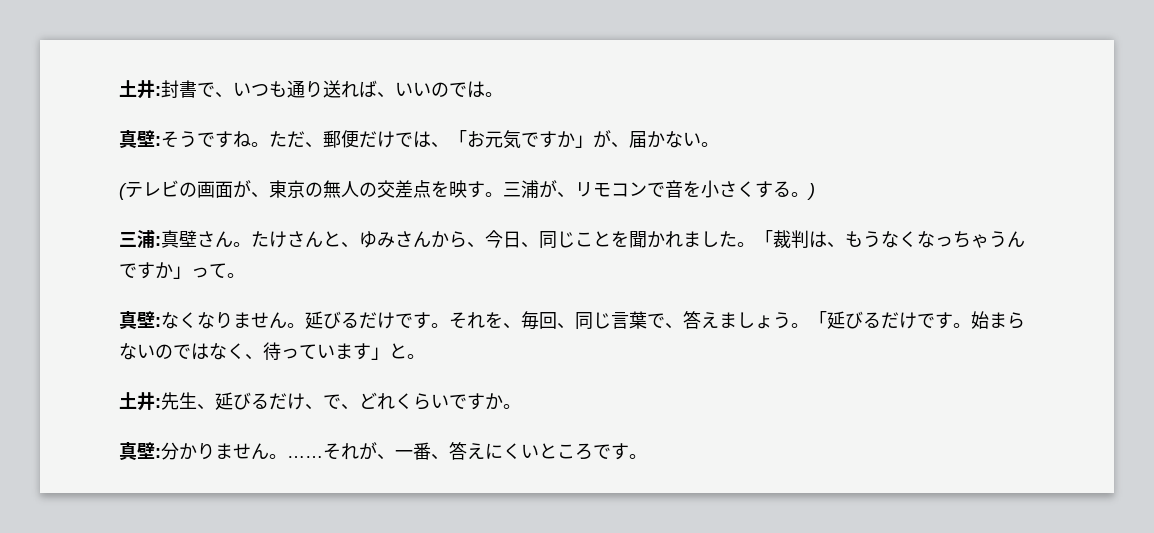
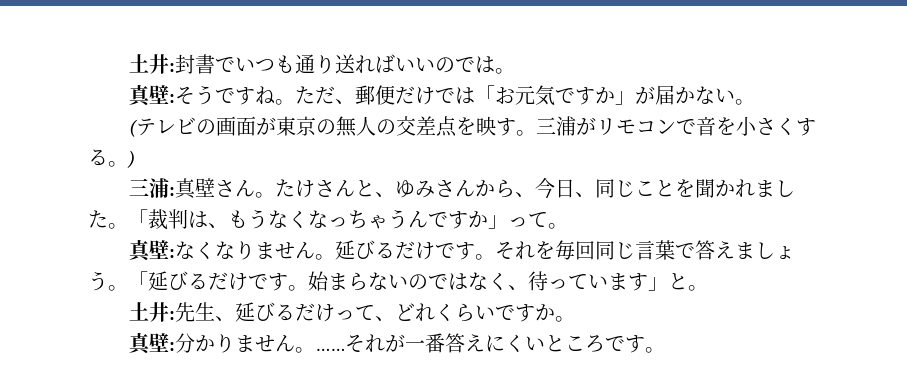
- 土井:封書で、いつも通り送れば、いいのでは。
+ 土井:封書でいつも通り送ればいいのでは。
- ただ、郵便だけでは、「お元気ですか」が、届かない。
+ ただ、郵便だけでは「お元気ですか」が届かない。
- (テレビの画面が、東京の無人の交差点を映す。
+ (テレビの画面が東京の無人の交差点を映す。
- 三浦が、リモコンで音を小さくする。)
+ 三浦がリモコンで音を小さくする。)
- それを、毎回、同じ言葉で、答えましょう。
+ それを毎回同じ言葉で答えましょう。
- 土井:先生、延びるだけ、で、どれくらいですか。
+ 土井:先生、延びるだけって、どれくらいですか。
- それが、一番、答えにくいところです。
+ それが一番答えにくいところです。

